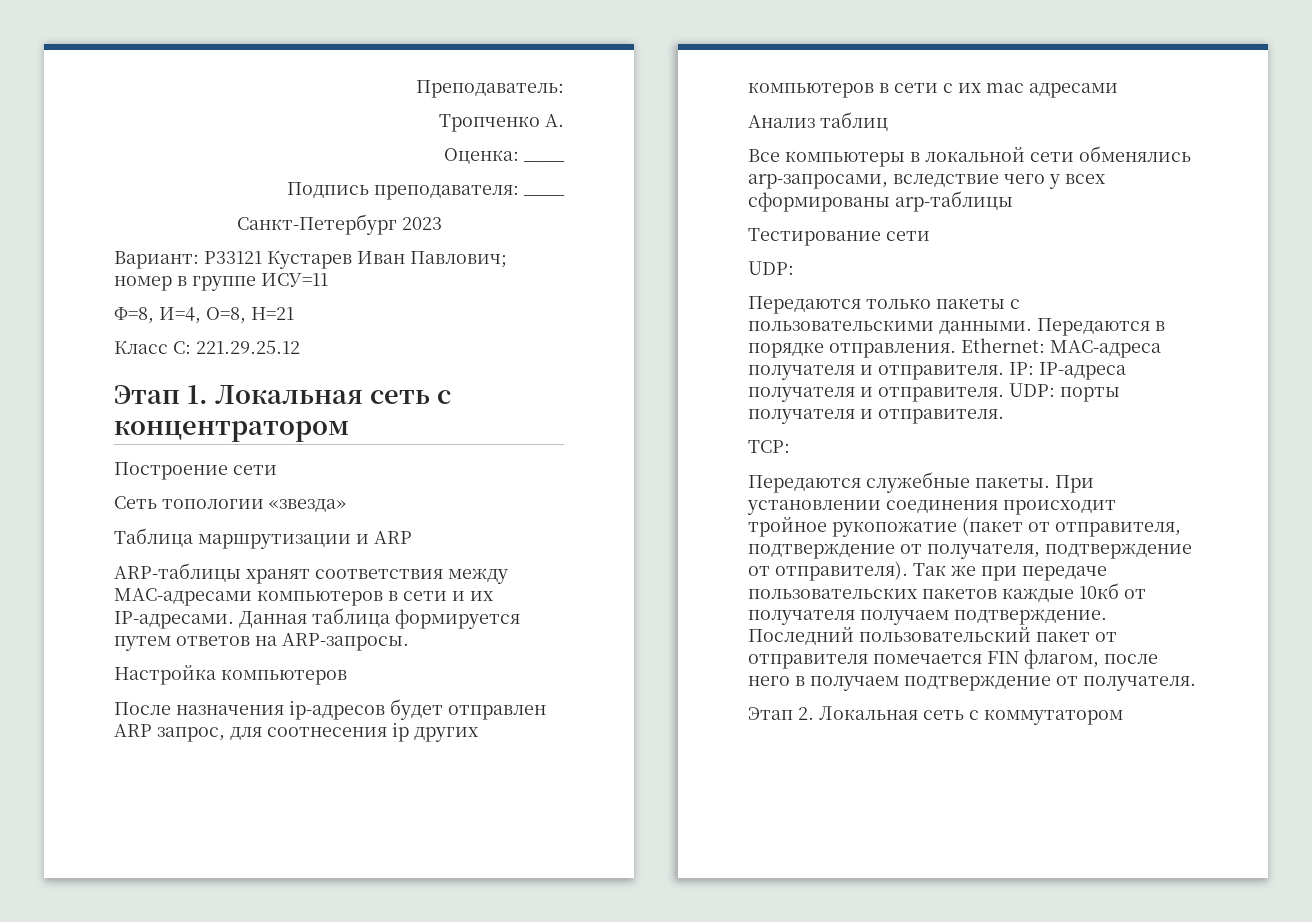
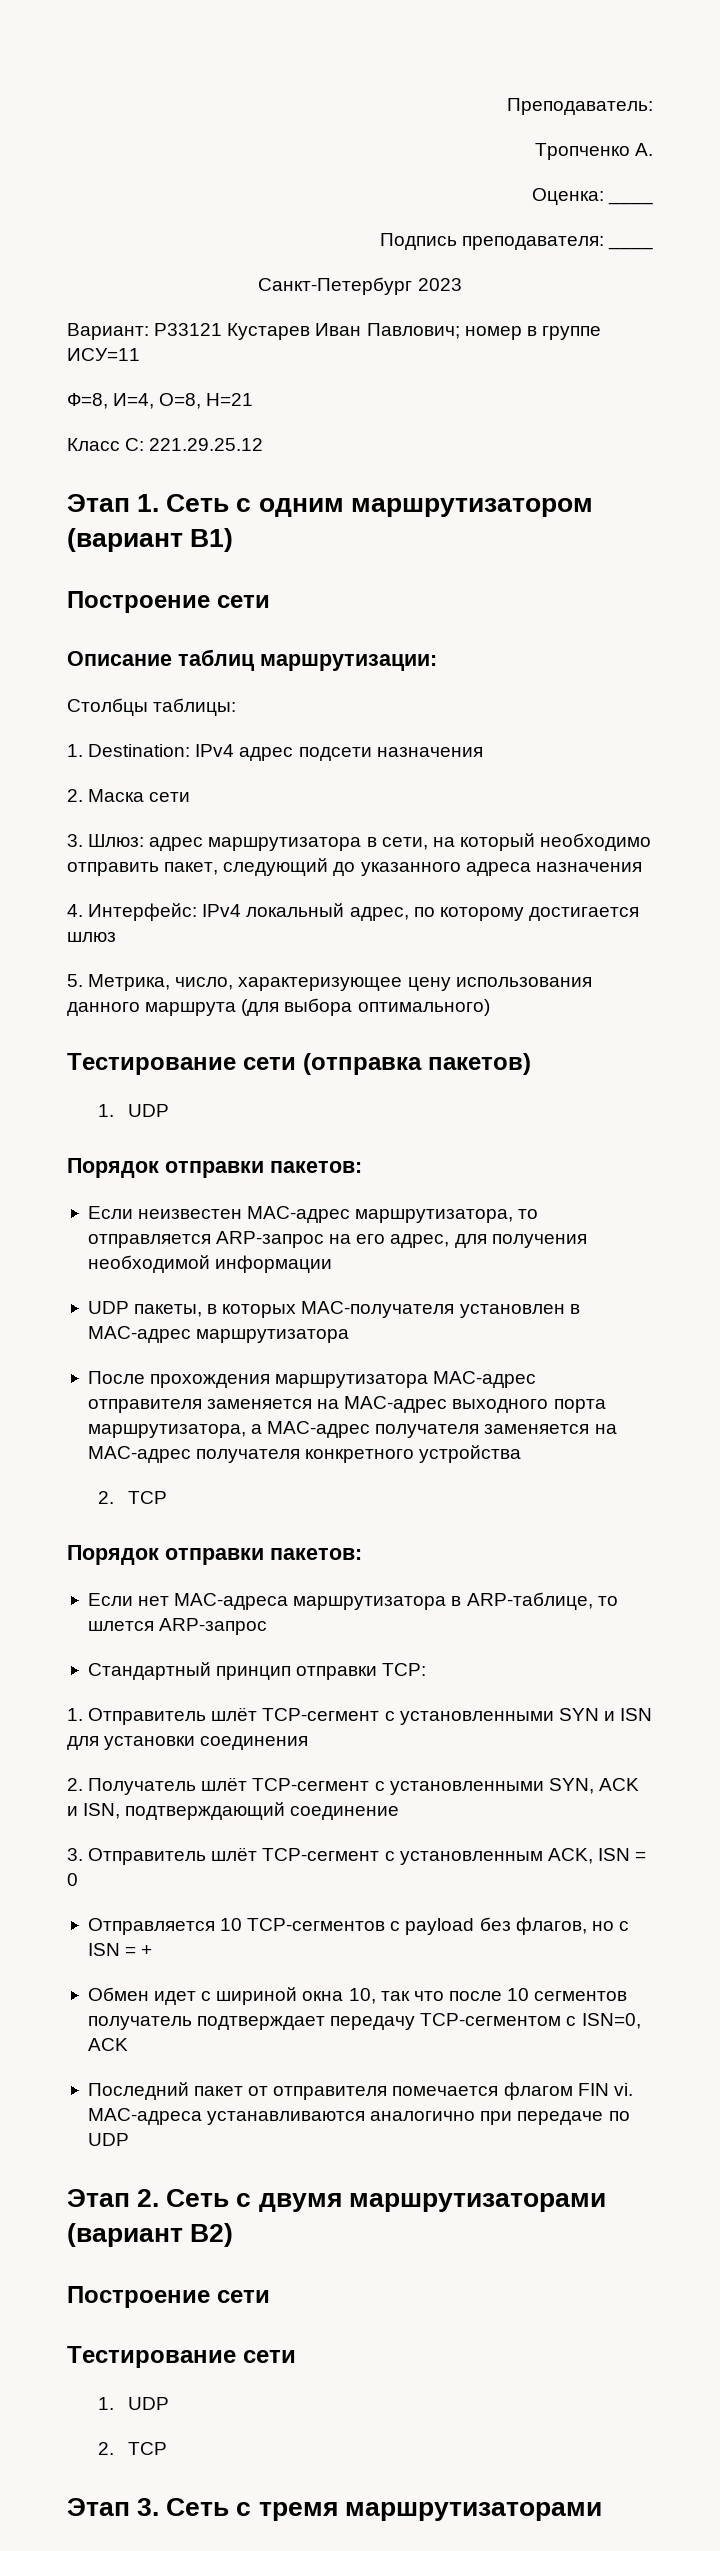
- Этап 1. Локальная сеть с концентратором
+ Этап 1. Сеть с одним маршрутизатором (вариант B1)
  Построение сети
- Сеть топологии «звезда»
- Таблица маршрутизации и ARP
- ARP-таблицы хранят соответствия между MAC-адресами компьютеров в сети и их IP-адресами. Данная таблица формируется путем ответов на ARP-запросы.
- Настройка компьютеров
- После назначения ip-адресов будет отправлен ARP запрос, для соотнесения ip других компьютеров в сети с их mac адресами
- Анализ таблиц
- Все компьютеры в локальной сети обменялись arp-запросами, вследствие чего у всех сформированы arp-таблицы
+ Описание таблиц маршрутизации:
+ Столбцы таблицы:
+ 1. Destination: IPv4 адрес подсети назначения
+ 2. Маска сети
+ 3. Шлюз: адрес маршрутизатора в сети, на который необходимо отправить пакет, следующий до указанного адреса назначения
+ 4. Интерфейс: IPv4 локальный адрес, по которому достигается шлюз
+ 5. Метрика, число, характеризующее цену использования данного маршрута (для выбора оптимального)
+ Тестирование сети (отправка пакетов)
+ 1. UDP
+ Порядок отправки пакетов:
+ Если неизвестен MAC-адрес маршрутизатора, то отправляется ARP-запрос на его адрес, для получения необходимой информации
+ UDP пакеты, в которых MAC-получателя установлен в MAC-адрес маршрутизатора
+ После прохождения маршрутизатора MAC-адрес отправителя заменяется на MAC-адрес выходного порта маршрутизатора, а MAC-адрес получателя заменяется на MAC-адрес получателя конкретного устройства
+ 2. TCP
+ Порядок отправки пакетов:
+ Если нет MAC-адреса маршрутизатора в ARP-таблице, то шлется ARP-запрос
+ Стандартный принцип отправки TCP:
+ 1. Отправитель шлёт TCP-сегмент с установленными SYN и ISN для установки соединения
+ 2. Получатель шлёт TCP-сегмент с установленными SYN, ACK и ISN, подтверждающий соединение
+ 3. Отправитель шлёт TCP-сегмент с установленным ACK, ISN = 0
+ Отправляется 10 TCP-сегментов с payload без флагов, но с ISN = +
+ Обмен идет с шириной окна 10, так что после 10 сегментов получатель подтверждает передачу TCP-сегментом с ISN=0, ACK
+ Последний пакет от отправителя помечается флагом FIN vi. MAC-адреса устанавливаются аналогично при передаче по UDP
+ Этап 2. Сеть с двумя маршрутизаторами (вариант B2)
+ Построение сети
  Тестирование сети
- UDP:
- Передаются только пакеты с пользовательскими данными. Передаются в порядке отправления. Ethernet: MAC-адреса получателя и отправителя. IP: IP-адреса получателя и отправителя. UDP: порты получателя и отправителя.
- TCP:
- Передаются служебные пакеты. При установлении соединения происходит тройное рукопожатие (пакет от отправителя, подтверждение от получателя, подтверждение от отправителя). Так же при передаче пользовательских пакетов каждые 10кб от получателя получаем подтверждение. Последний пользовательский пакет от отправителя помечается FIN флагом, после него в получаем подтверждение от получателя.
- Этап 2. Локальная сеть с коммутатором
+ 1. UDP
+ 2. TCP
+ Этап 3. Сеть с тремя маршрутизаторами

